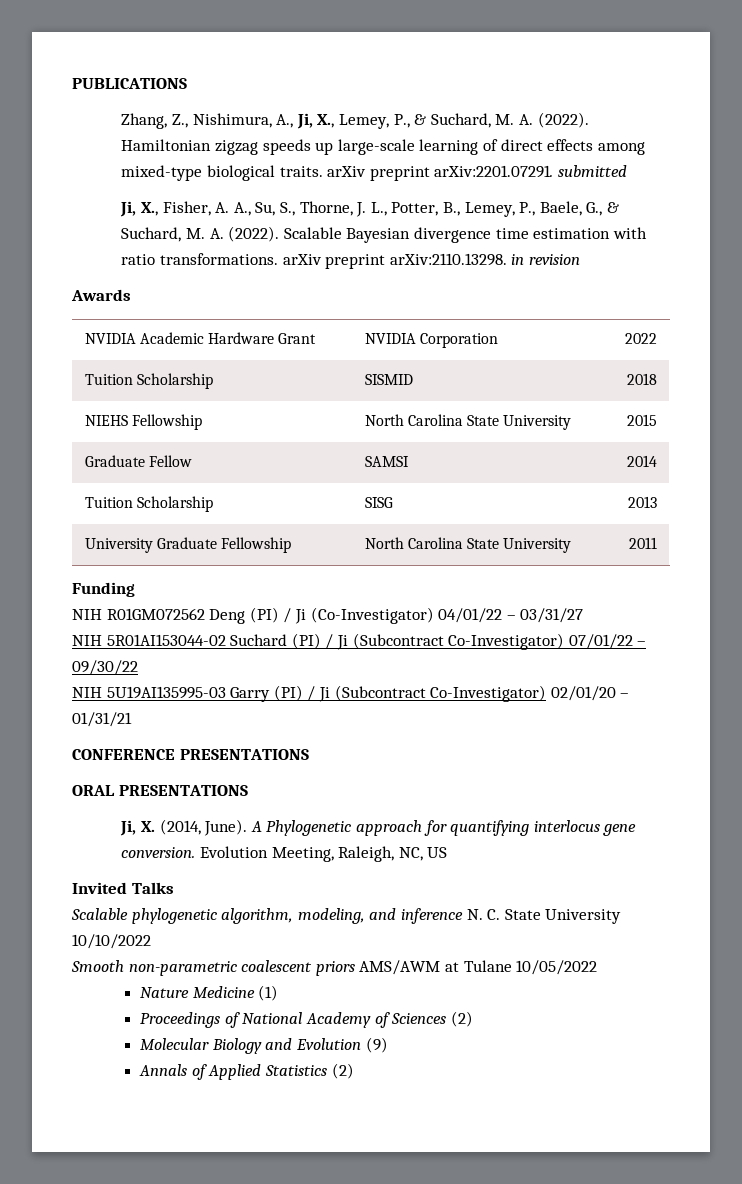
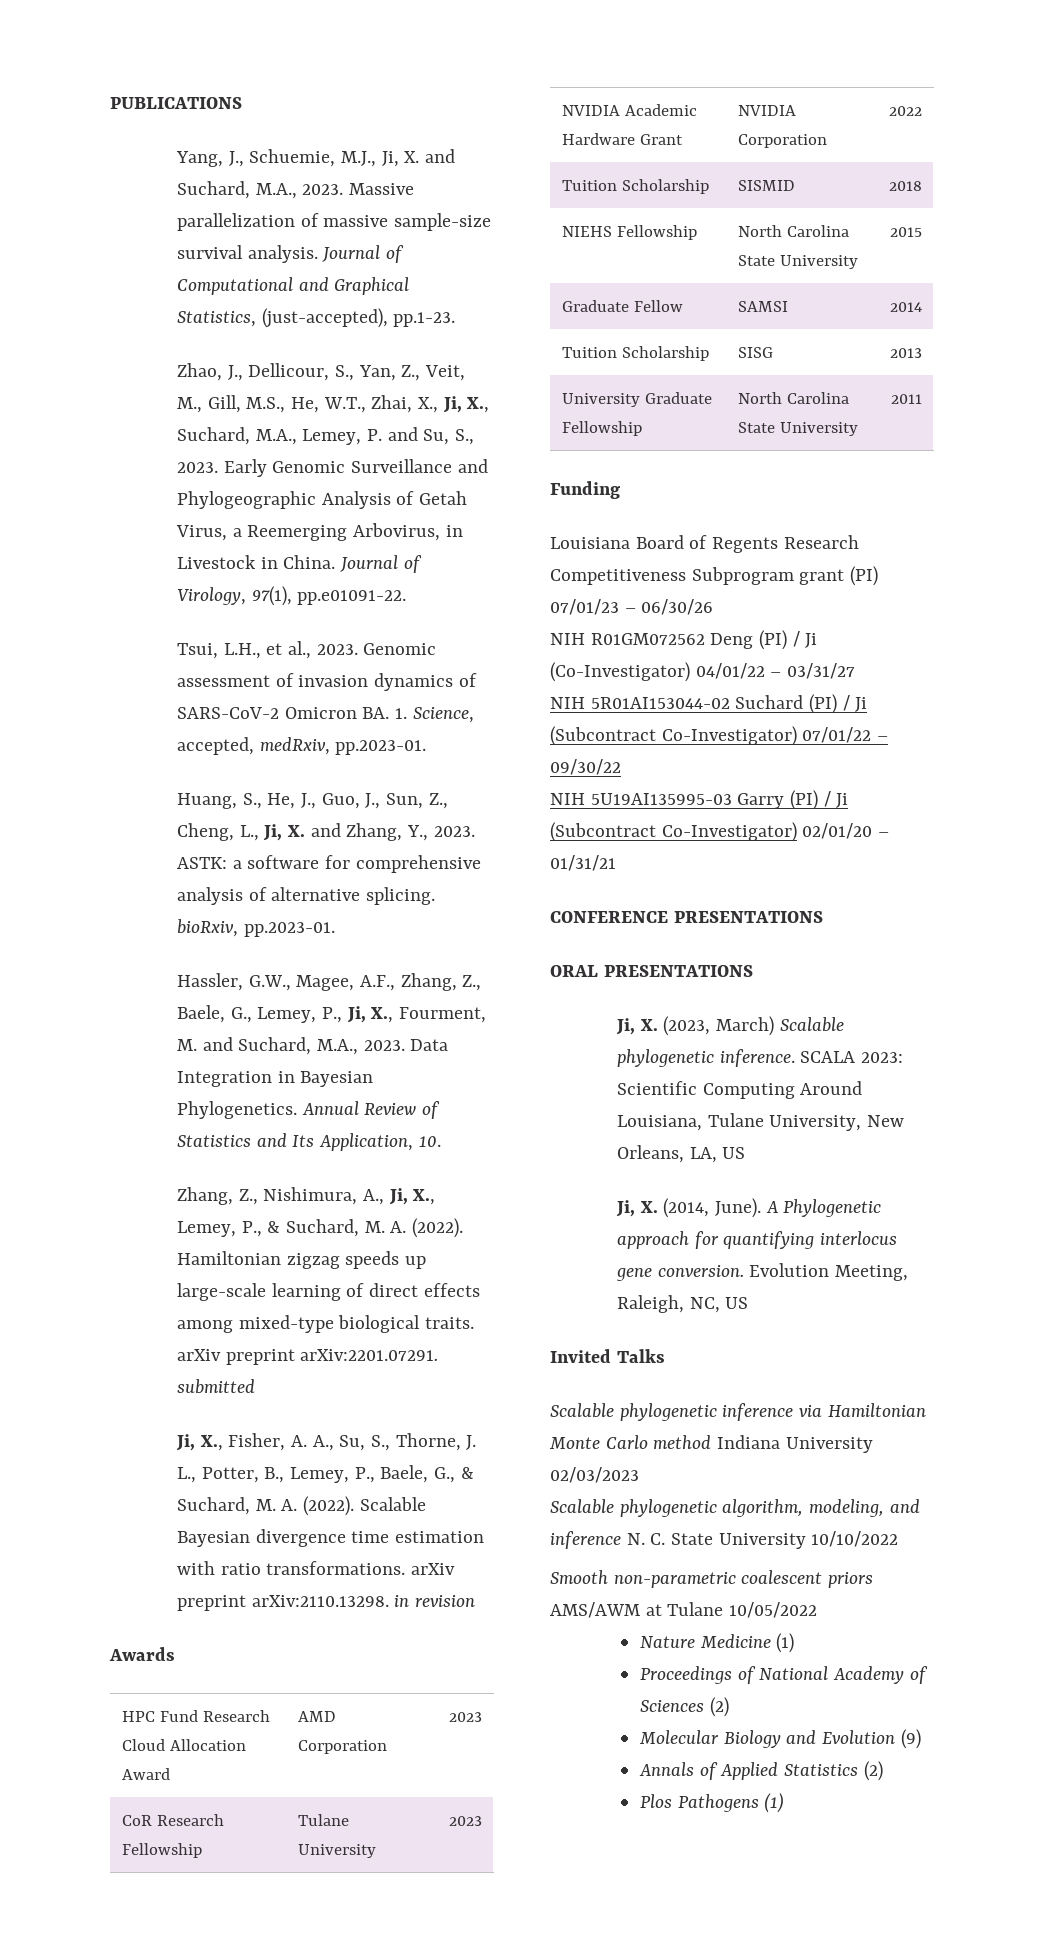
+ Yang, J., Schuemie, M.J., Ji, X. and Suchard, M.A., 2023. Massive parallelization of massive sample-size survival analysis. Journal of Computational and Graphical Statistics, (just-accepted), pp.1-23.
+ Zhao, J., Dellicour, S., Yan, Z., Veit, M., Gill, M.S., He, W.T., Zhai, X., Ji, X., Suchard, M.A., Lemey, P. and Su, S., 2023. Early Genomic Surveillance and Phylogeographic Analysis of Getah Virus, a Reemerging Arbovirus, in Livestock in China. Journal of Virology, 97(1), pp.e01091-22.
+ Tsui, L.H., et al., 2023. Genomic assessment of invasion dynamics of SARS-CoV-2 Omicron BA. 1. Science, accepted, medRxiv, pp.2023-01.
+ Huang, S., He, J., Guo, J., Sun, Z., Cheng, L., Ji, X. and Zhang, Y., 2023. ASTK: a software for comprehensive analysis of alternative splicing. bioRxiv, pp.2023-01.
+ Hassler, G.W., Magee, A.F., Zhang, Z., Baele, G., Lemey, P., Ji, X., Fourment, M. and Suchard, M.A., 2023. Data Integration in Bayesian Phylogenetics. Annual Review of Statistics and Its Application, 10.
+ HPC Fund Research Cloud Allocation Award | AMD Corporation | 2023
+ CoR Research Fellowship | Tulane University | 2023
+ Louisiana Board of Regents Research Competitiveness Subprogram grant (PI) 07/01/23 – 06/30/26
+ Ji, X. (2023, March) Scalable phylogenetic inference. SCALA 2023: Scientific Computing Around Louisiana, Tulane University, New Orleans, LA, US
+ Scalable phylogenetic inference via Hamiltonian Monte Carlo method Indiana University 02/03/2023
+ Plos Pathogens (1)

